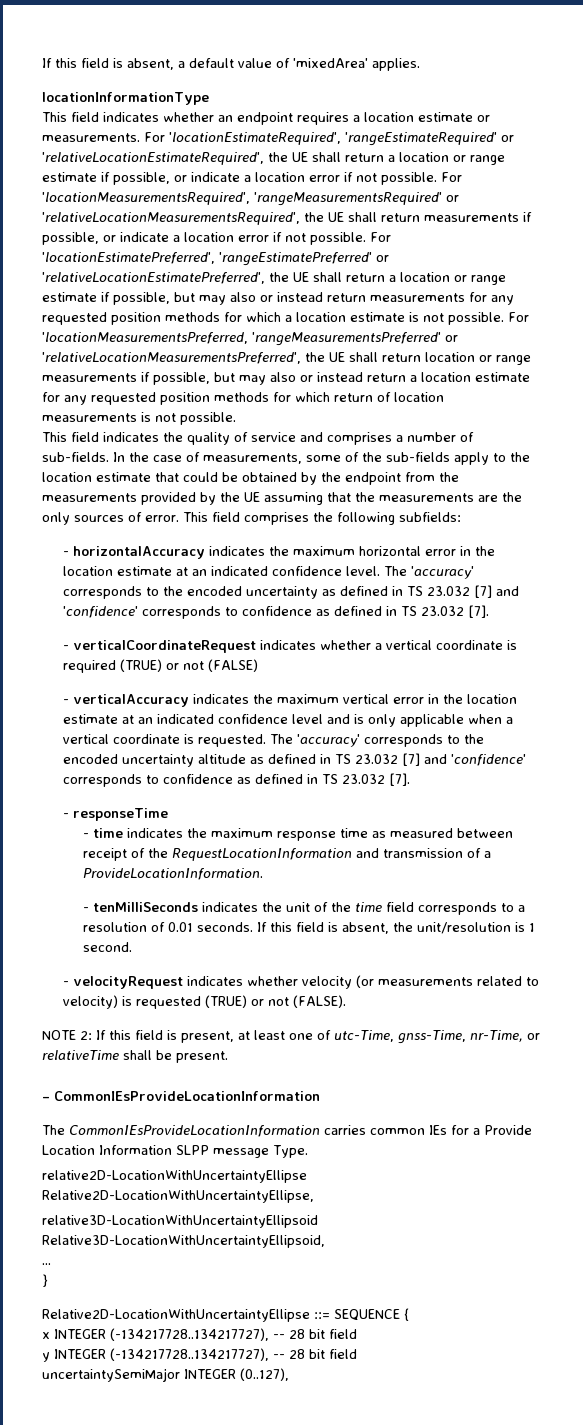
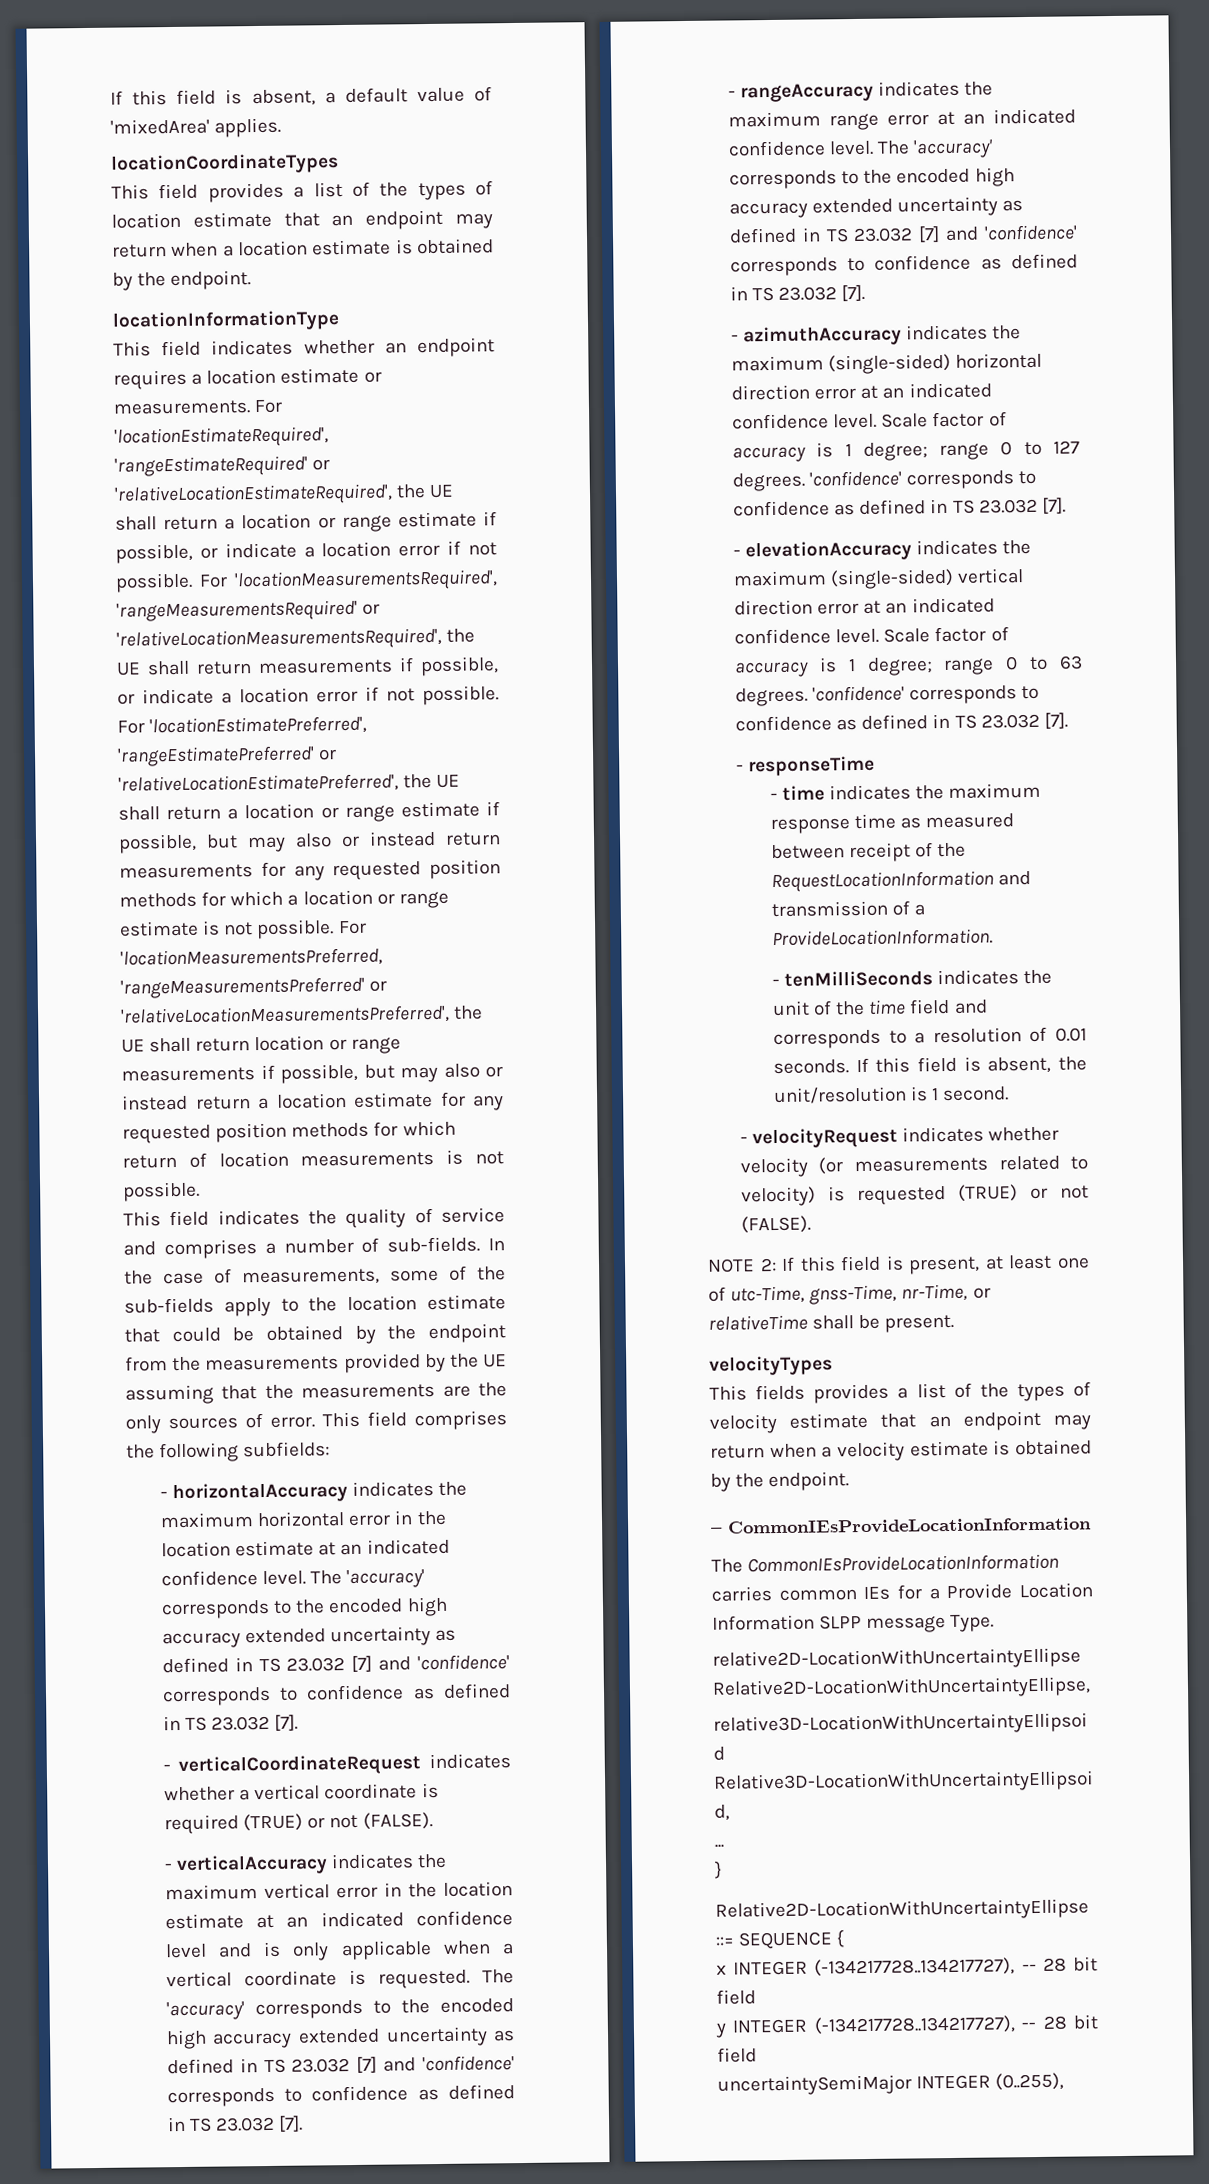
+ locationCoordinateTypes
+ This field provides a list of the types of location estimate that an endpoint may return when a location estimate is obtained by the endpoint.
- For 'locationEstimatePreferred', 'rangeEstimatePreferred' or 'relativeLocationEstimatePreferred', the UE shall return a location or range estimate if possible, but may also or instead return measurements for any requested position methods for which a location estimate is not possible.
+ For 'locationEstimatePreferred', 'rangeEstimatePreferred' or 'relativeLocationEstimatePreferred', the UE shall return a location or range estimate if possible, but may also or instead return measurements for any requested position methods for which a location or range estimate is not possible.
- - horizontalAccuracy indicates the maximum horizontal error in the location estimate at an indicated confidence level. The 'accuracy' corresponds to the encoded uncertainty as defined in TS 23.032 [7] and 'confidence' corresponds to confidence as defined in TS 23.032 [7].
+ - horizontalAccuracy indicates the maximum horizontal error in the location estimate at an indicated confidence level. The 'accuracy' corresponds to the encoded high accuracy extended uncertainty as defined in TS 23.032 [7] and 'confidence' corresponds to confidence as defined in TS 23.032 [7].
- - verticalCoordinateRequest indicates whether a vertical coordinate is required (TRUE) or not (FALSE)
+ - verticalCoordinateRequest indicates whether a vertical coordinate is required (TRUE) or not (FALSE).
- - verticalAccuracy indicates the maximum vertical error in the location estimate at an indicated confidence level and is only applicable when a vertical coordinate is requested. The 'accuracy' corresponds to the encoded uncertainty altitude as defined in TS 23.032 [7] and 'confidence' corresponds to confidence as defined in TS 23.032 [7].
+ - verticalAccuracy indicates the maximum vertical error in the location estimate at an indicated confidence level and is only applicable when a vertical coordinate is requested. The 'accuracy' corresponds to the encoded high accuracy extended uncertainty as defined in TS 23.032 [7] and 'confidence' corresponds to confidence as defined in TS 23.032 [7].
+ - rangeAccuracy indicates the maximum range error at an indicated confidence level. The 'accuracy' corresponds to the encoded high accuracy extended uncertainty as defined in TS 23.032 [7] and 'confidence' corresponds to confidence as defined in TS 23.032 [7].
+ - azimuthAccuracy indicates the maximum (single-sided) horizontal direction error at an indicated confidence level. Scale factor of accuracy is 1 degree; range 0 to 127 degrees. 'confidence' corresponds to confidence as defined in TS 23.032 [7].
+ - elevationAccuracy indicates the maximum (single-sided) vertical direction error at an indicated confidence level. Scale factor of accuracy is 1 degree; range 0 to 63 degrees. 'confidence' corresponds to confidence as defined in TS 23.032 [7].
- - tenMilliSeconds indicates the unit of the time field corresponds to a resolution of 0.01 seconds.
+ - tenMilliSeconds indicates the unit of the time field and corresponds to a resolution of 0.01 seconds.
+ velocityTypes
+ This fields provides a list of the types of velocity estimate that an endpoint may return when a velocity estimate is obtained by the endpoint.
- uncertaintySemiMajor INTEGER (0..127),
+ uncertaintySemiMajor INTEGER (0..255),

